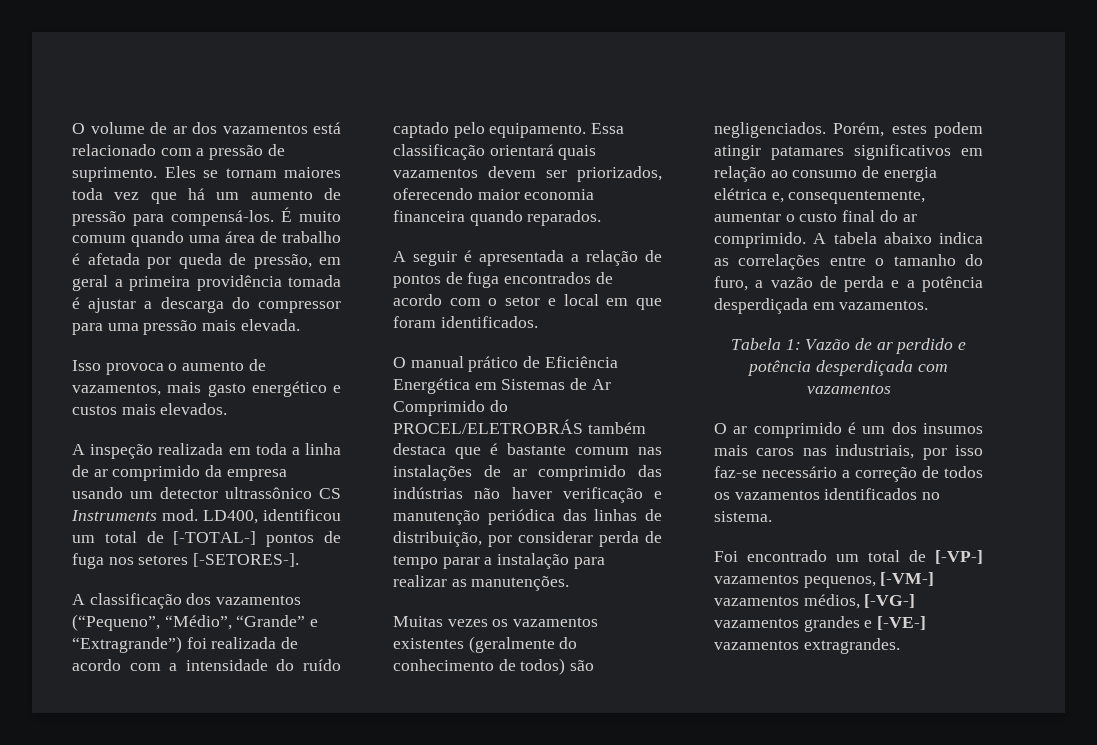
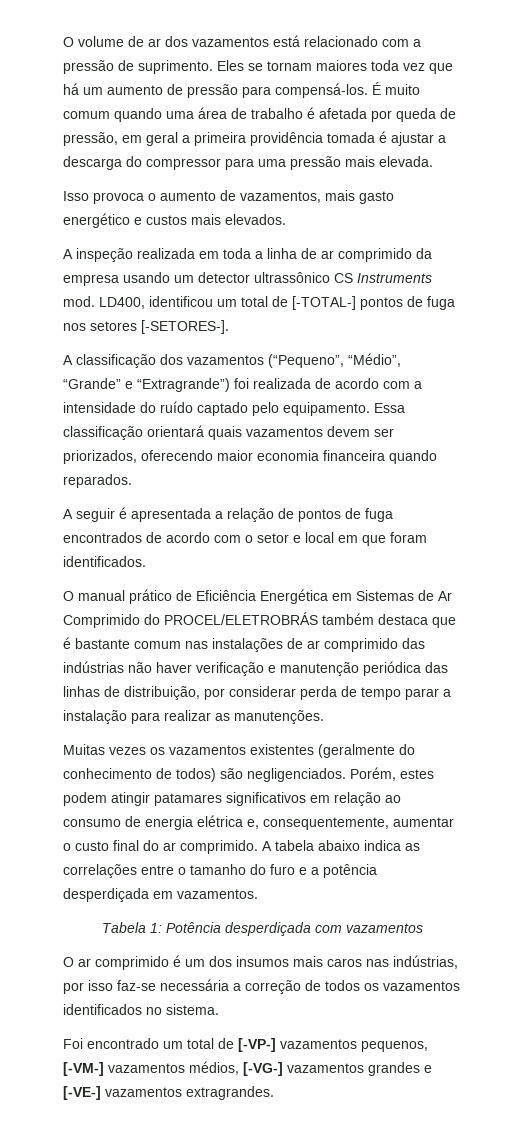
- A tabela abaixo indica as correlações entre o tamanho do furo, a vazão de perda e a potência desperdiçada em vazamentos.
+ A tabela abaixo indica as correlações entre o tamanho do furo e a potência desperdiçada em vazamentos.
- Tabela 1: Vazão de ar perdido e potência desperdiçada com vazamentos
+ Tabela 1: Potência desperdiçada com vazamentos
- O ar comprimido é um dos insumos mais caros nas industriais, por isso faz-se necessário a correção de todos os vazamentos identificados no sistema.
+ O ar comprimido é um dos insumos mais caros nas indústrias, por isso faz-se necessária a correção de todos os vazamentos identificados no sistema.

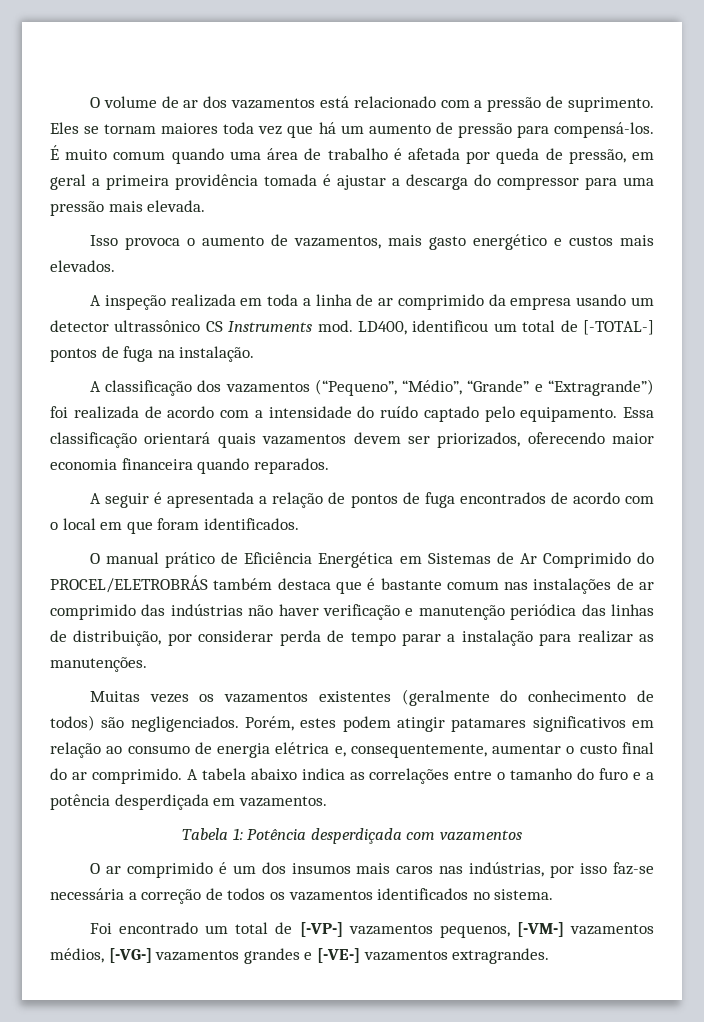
- LD400, identificou um total de [-TOTAL-] pontos de fuga nos setores [-SETORES-].
+ LD400, identificou um total de [-TOTAL-] pontos de fuga na instalação.
- A seguir é apresentada a relação de pontos de fuga encontrados de acordo com o setor e local em que foram identificados.
+ A seguir é apresentada a relação de pontos de fuga encontrados de acordo com o local em que foram identificados.

